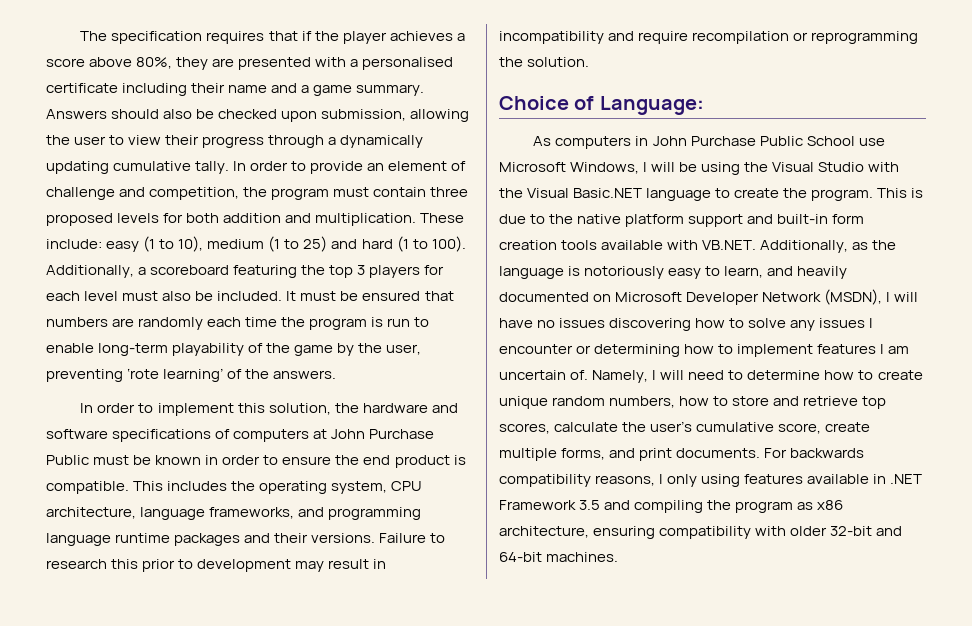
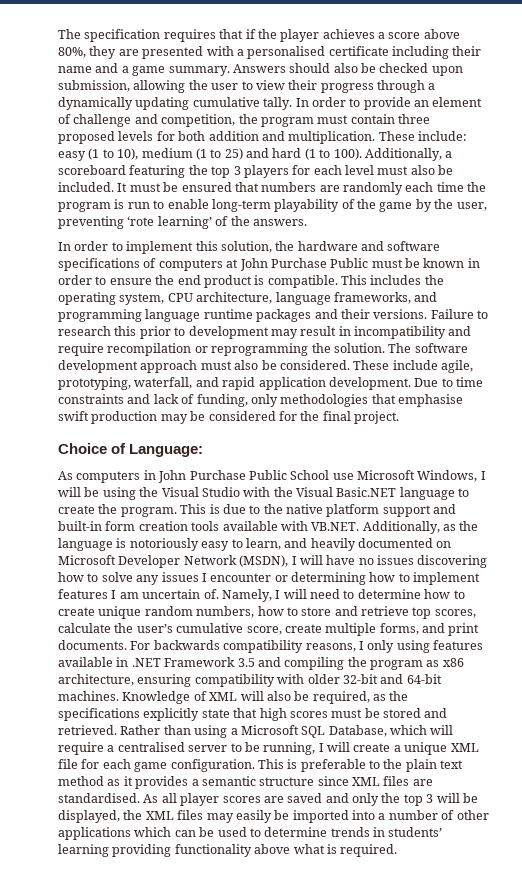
+ The software development approach must also be considered. These include agile, prototyping, waterfall, and rapid application development. Due to time constraints and lack of funding, only methodologies that emphasise swift production may be considered for the final project.
+ Knowledge of XML will also be required, as the specifications explicitly state that high scores must be stored and retrieved. Rather than using a Microsoft SQL Database, which will require a centralised server to be running, I will create a unique XML file for each game configuration. This is preferable to the plain text method as it provides a semantic structure since XML files are standardised. As all player scores are saved and only the top 3 will be displayed, the XML files may easily be imported into a number of other applications which can be used to determine trends in students’ learning providing functionality above what is required.

